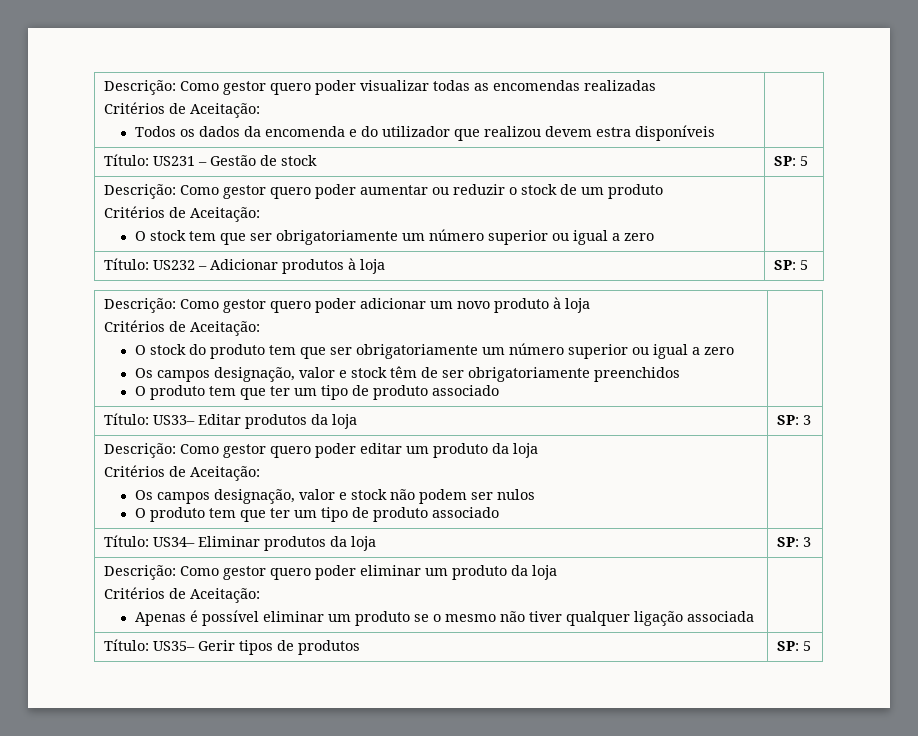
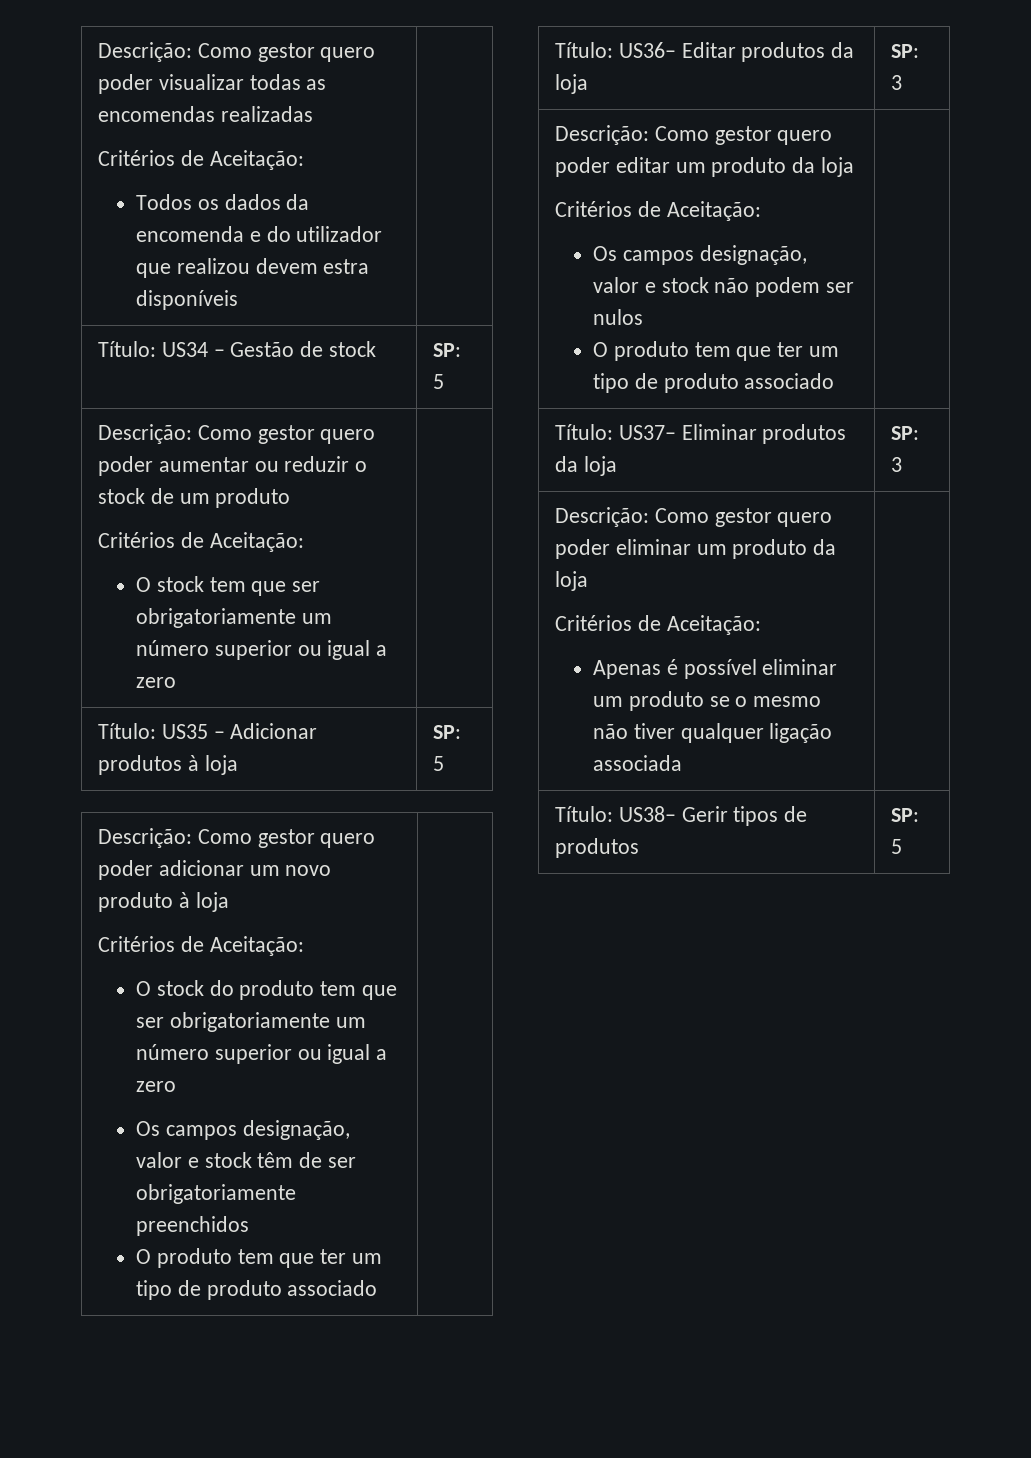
- Título: US231 – Gestão de stock | SP: 5
+ Título: US34 – Gestão de stock | SP: 5
- Título: US232 – Adicionar produtos à loja | SP: 5
+ Título: US35 – Adicionar produtos à loja | SP: 5
- Título: US33– Editar produtos da loja | SP: 3
+ Título: US36– Editar produtos da loja | SP: 3
- Título: US34– Eliminar produtos da loja | SP: 3
+ Título: US37– Eliminar produtos da loja | SP: 3
- Título: US35– Gerir tipos de produtos | SP: 5
+ Título: US38– Gerir tipos de produtos | SP: 5

